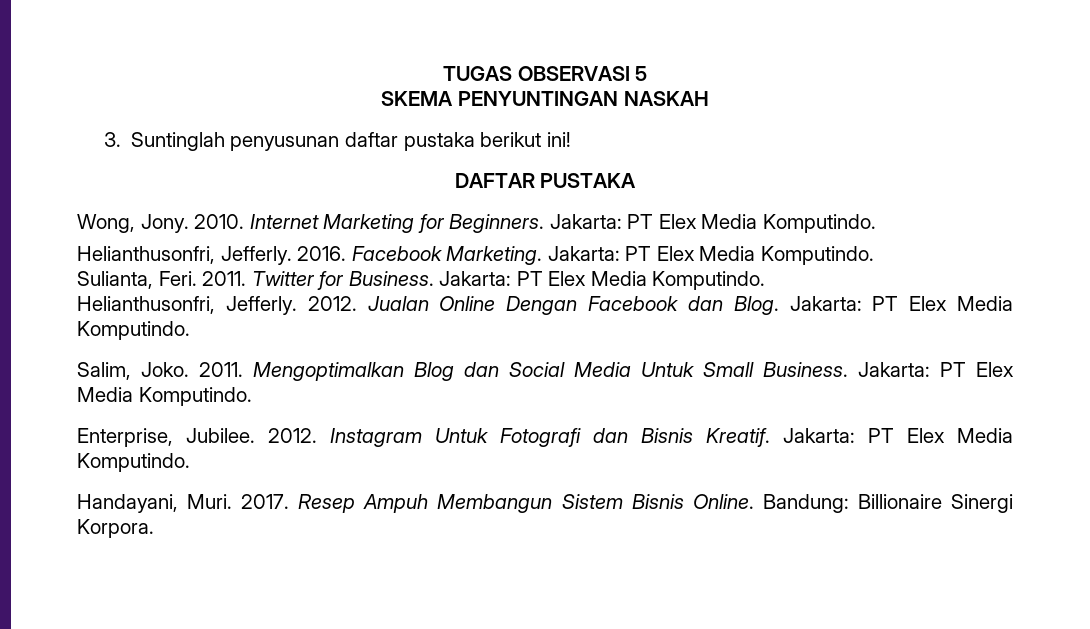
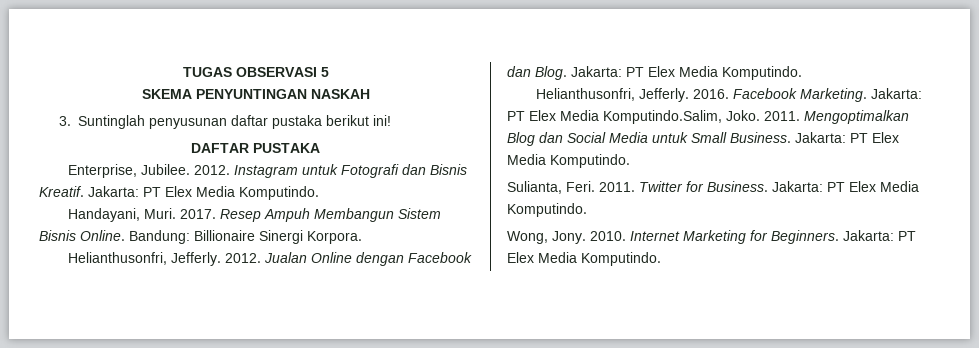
- Wong, Jony. 2010. Internet Marketing for Beginners. Jakarta: PT Elex Media Komputindo.
- Helianthusonfri, Jefferly. 2016. Facebook Marketing. Jakarta: PT Elex Media Komputindo.
- Sulianta, Feri. 2011. Twitter for Business. Jakarta: PT Elex Media Komputindo.
- Helianthusonfri, Jefferly. 2012. Jualan Online Dengan Facebook dan Blog. Jakarta: PT Elex Media Komputindo.
- Salim, Joko. 2011. Mengoptimalkan Blog dan Social Media Untuk Small Business. Jakarta: PT Elex Media Komputindo.
- Instagram Untuk Fotografi dan Bisnis Kreatif.
+ Instagram untuk Fotografi dan Bisnis Kreatif.
+ Helianthusonfri, Jefferly. 2012. Jualan Online dengan Facebook dan Blog. Jakarta: PT Elex Media Komputindo.
+ Helianthusonfri, Jefferly. 2016. Facebook Marketing. Jakarta: PT Elex Media Komputindo.Salim, Joko. 2011. Mengoptimalkan Blog dan Social Media untuk Small Business. Jakarta: PT Elex Media Komputindo.
+ Sulianta, Feri. 2011. Twitter for Business. Jakarta: PT Elex Media Komputindo.
+ Wong, Jony. 2010. Internet Marketing for Beginners. Jakarta: PT Elex Media Komputindo.

